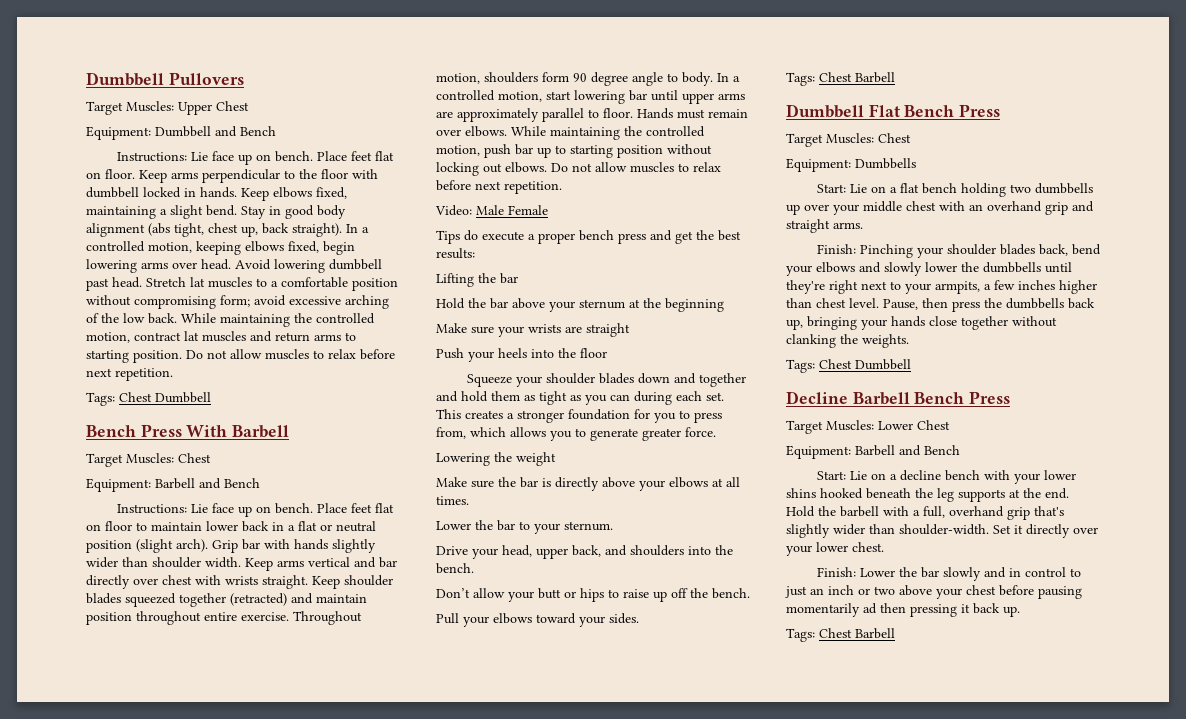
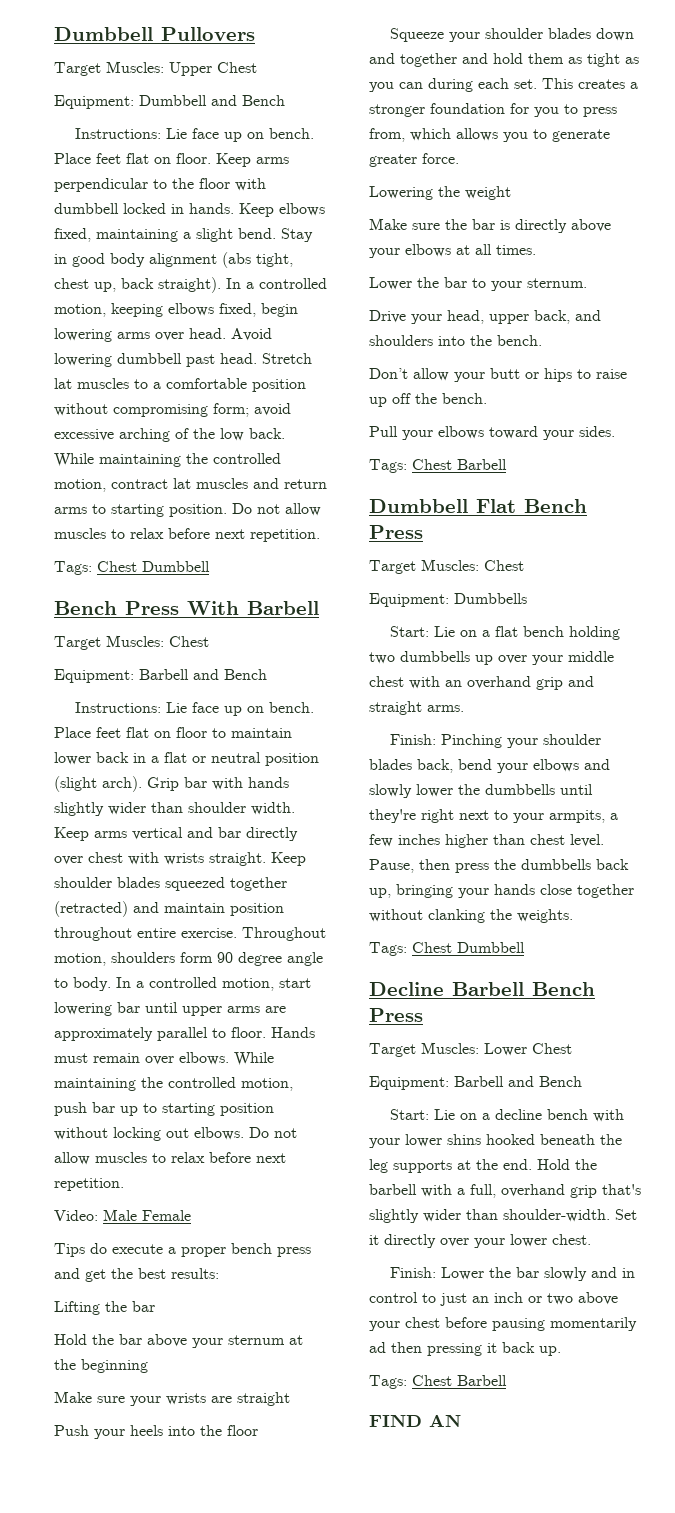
+ FIND AN

